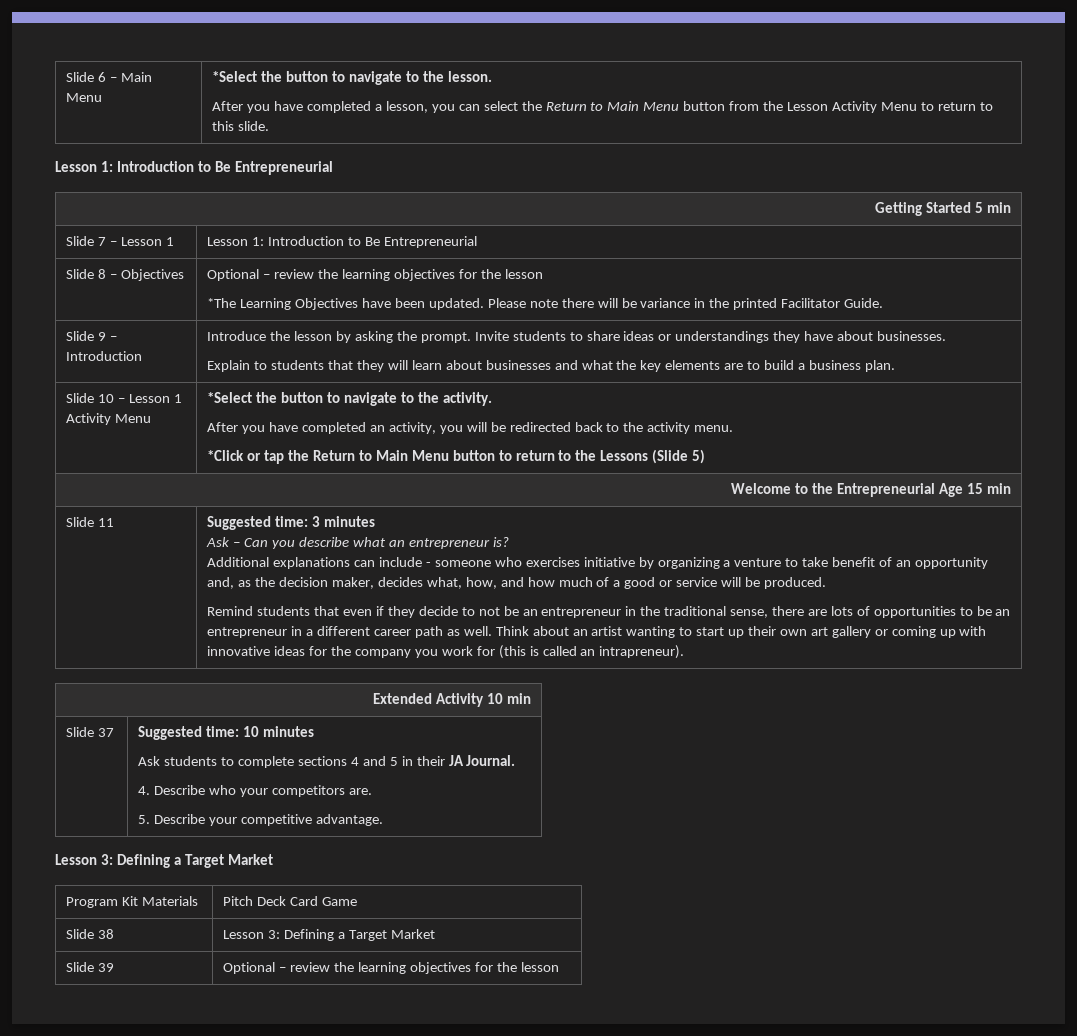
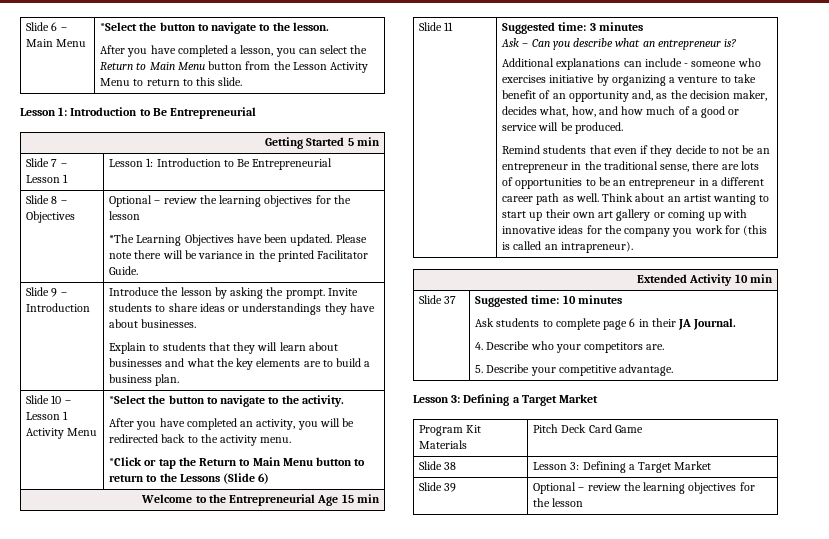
- *Click or tap the Return to Main Menu button to return to the Lessons (Slide 5)
+ *Click or tap the Return to Main Menu button to return to the Lessons (Slide 6)
  Slide 37 | Suggested time: 10 minutes
- Ask students to complete sections 4 and 5 in their JA Journal.
+ Ask students to complete page 6 in their JA Journal.

